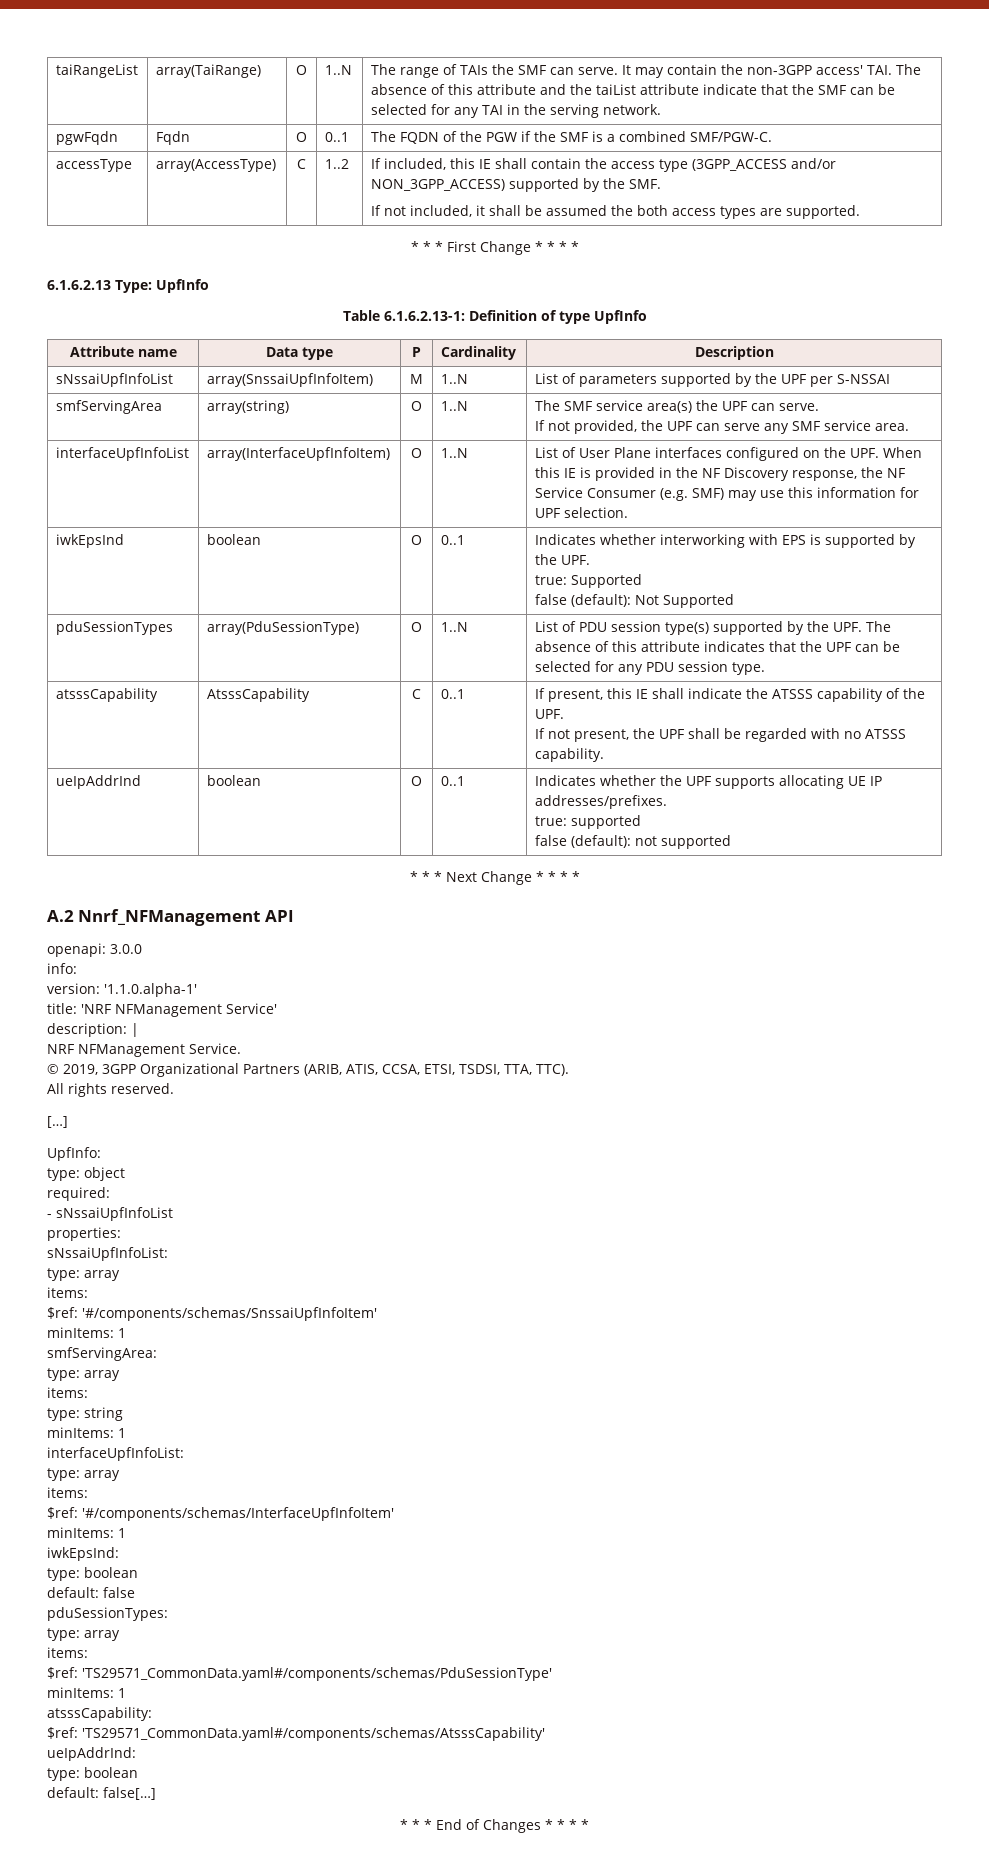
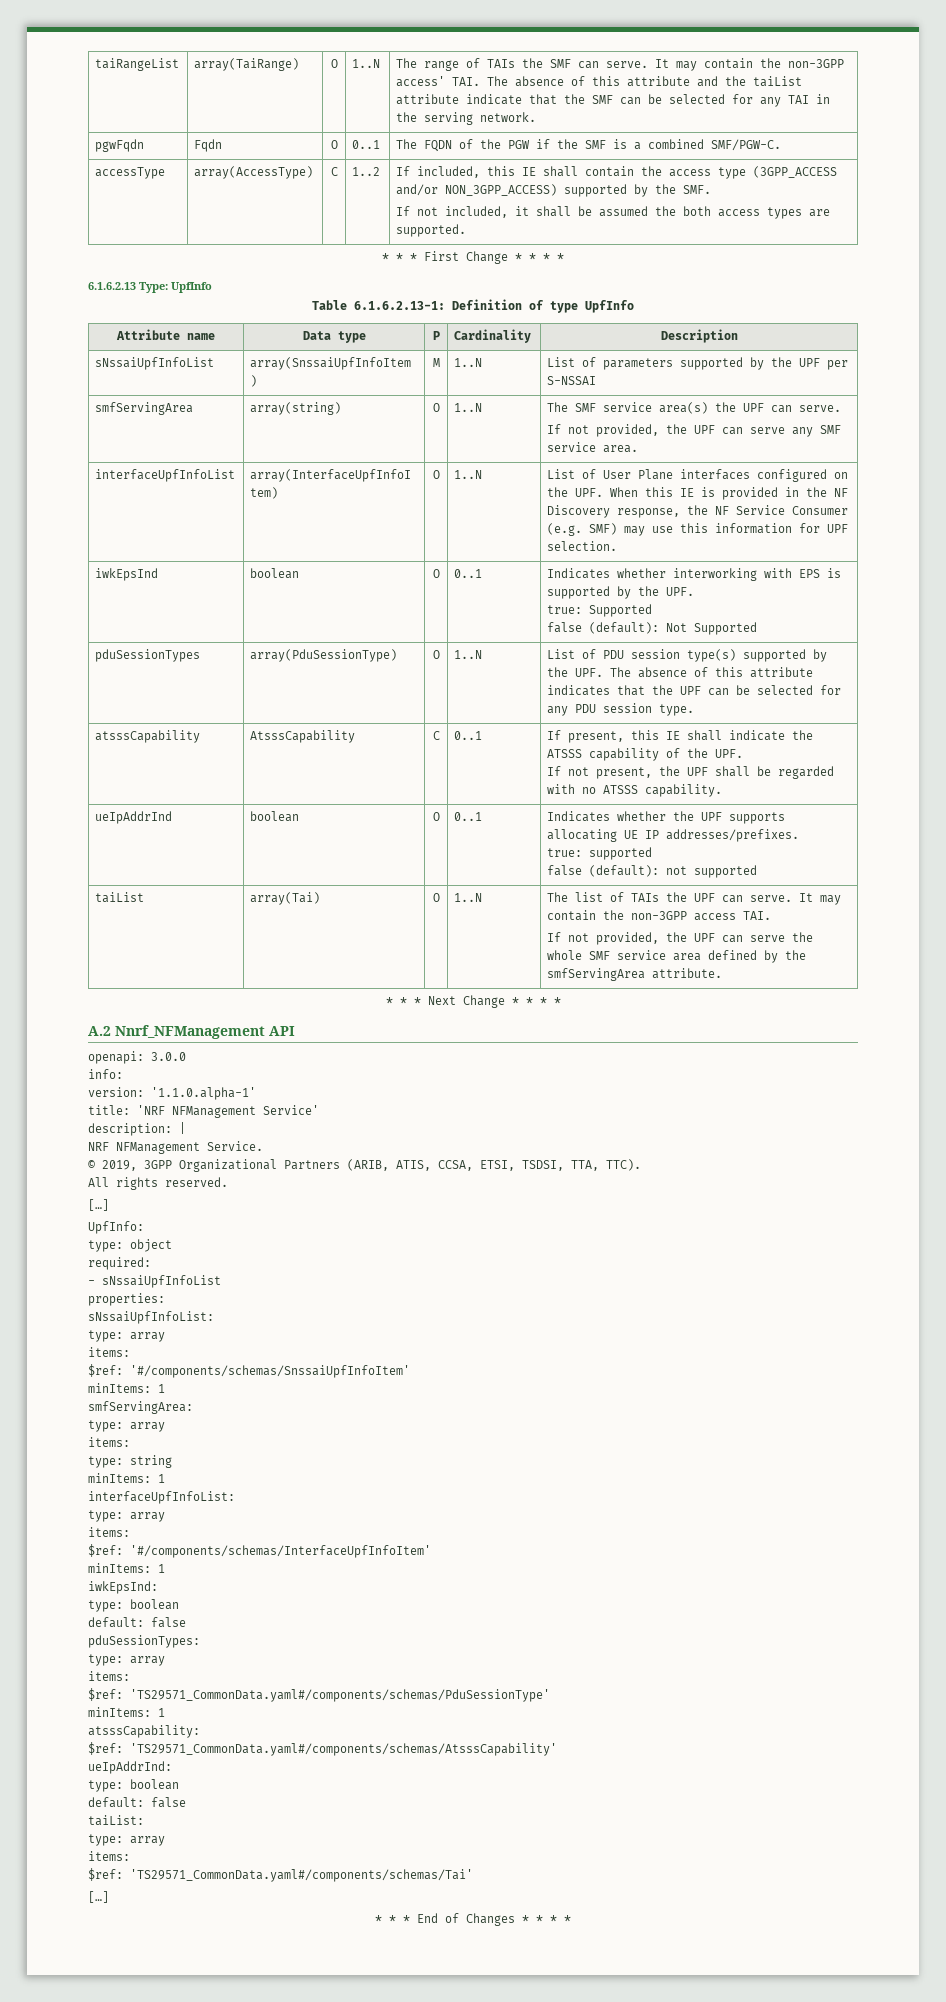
+ taiList | array(Tai) | O | 1..N | The list of TAIs the UPF can serve. It may contain the non-3GPP access TAI.
+ If not provided, the UPF can serve the whole SMF service area defined by the smfServingArea attribute.
  ueIpAddrInd:
  type: boolean
- default: false[…]
+ default: false
+ taiList:
+ type: array
+ items:
+ $ref: 'TS29571_CommonData.yaml#/components/schemas/Tai'
+ […]

